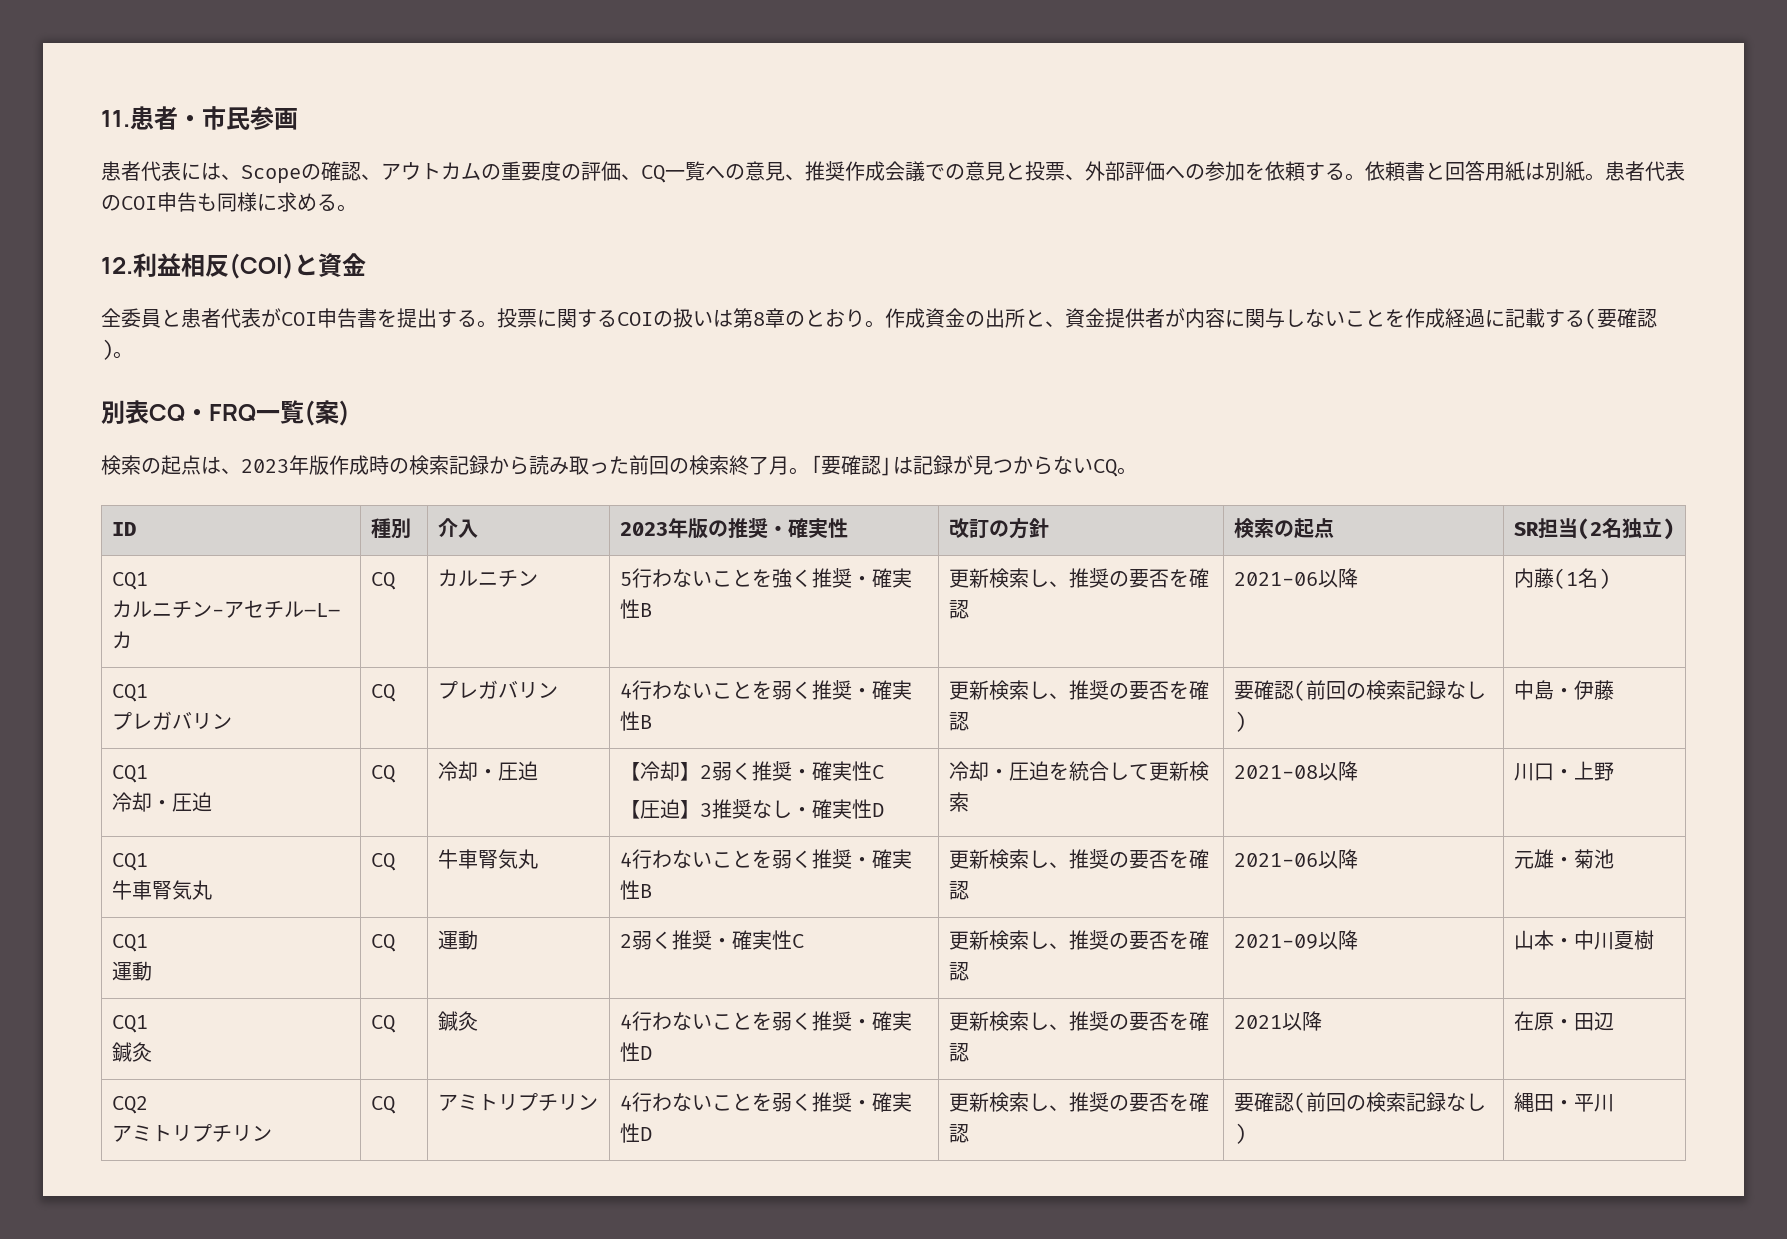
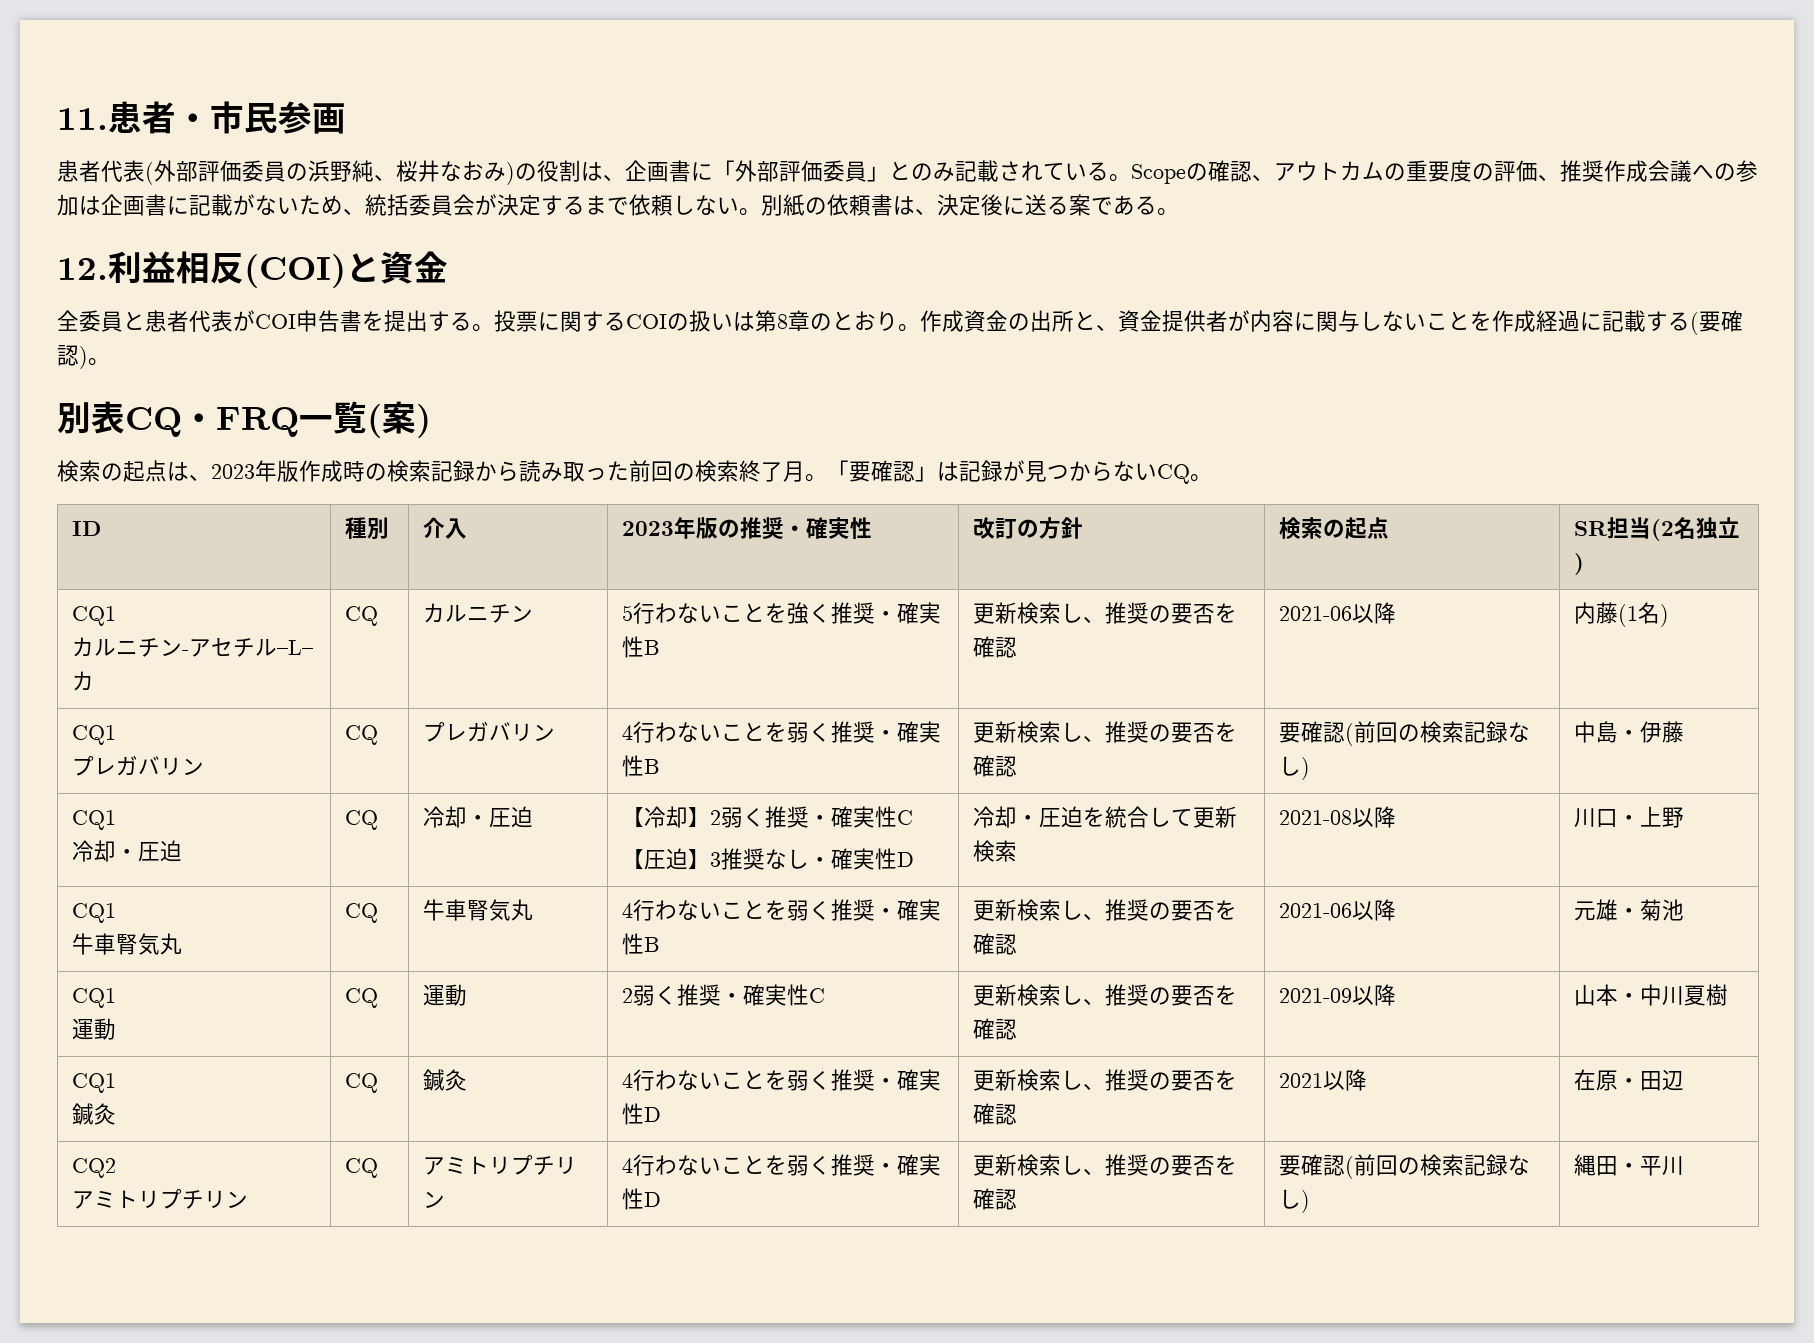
- 患者代表には、Scopeの確認、アウトカムの重要度の評価、CQ一覧への意見、推奨作成会議での意見と投票、外部評価への参加を依頼する。依頼書と回答用紙は別紙。患者代表のCOI申告も同様に求める。
+ 患者代表(外部評価委員の浜野純、桜井なおみ)の役割は、企画書に「外部評価委員」とのみ記載されている。Scopeの確認、アウトカムの重要度の評価、推奨作成会議への参加は企画書に記載がないため、統括委員会が決定するまで依頼しない。別紙の依頼書は、決定後に送る案である。

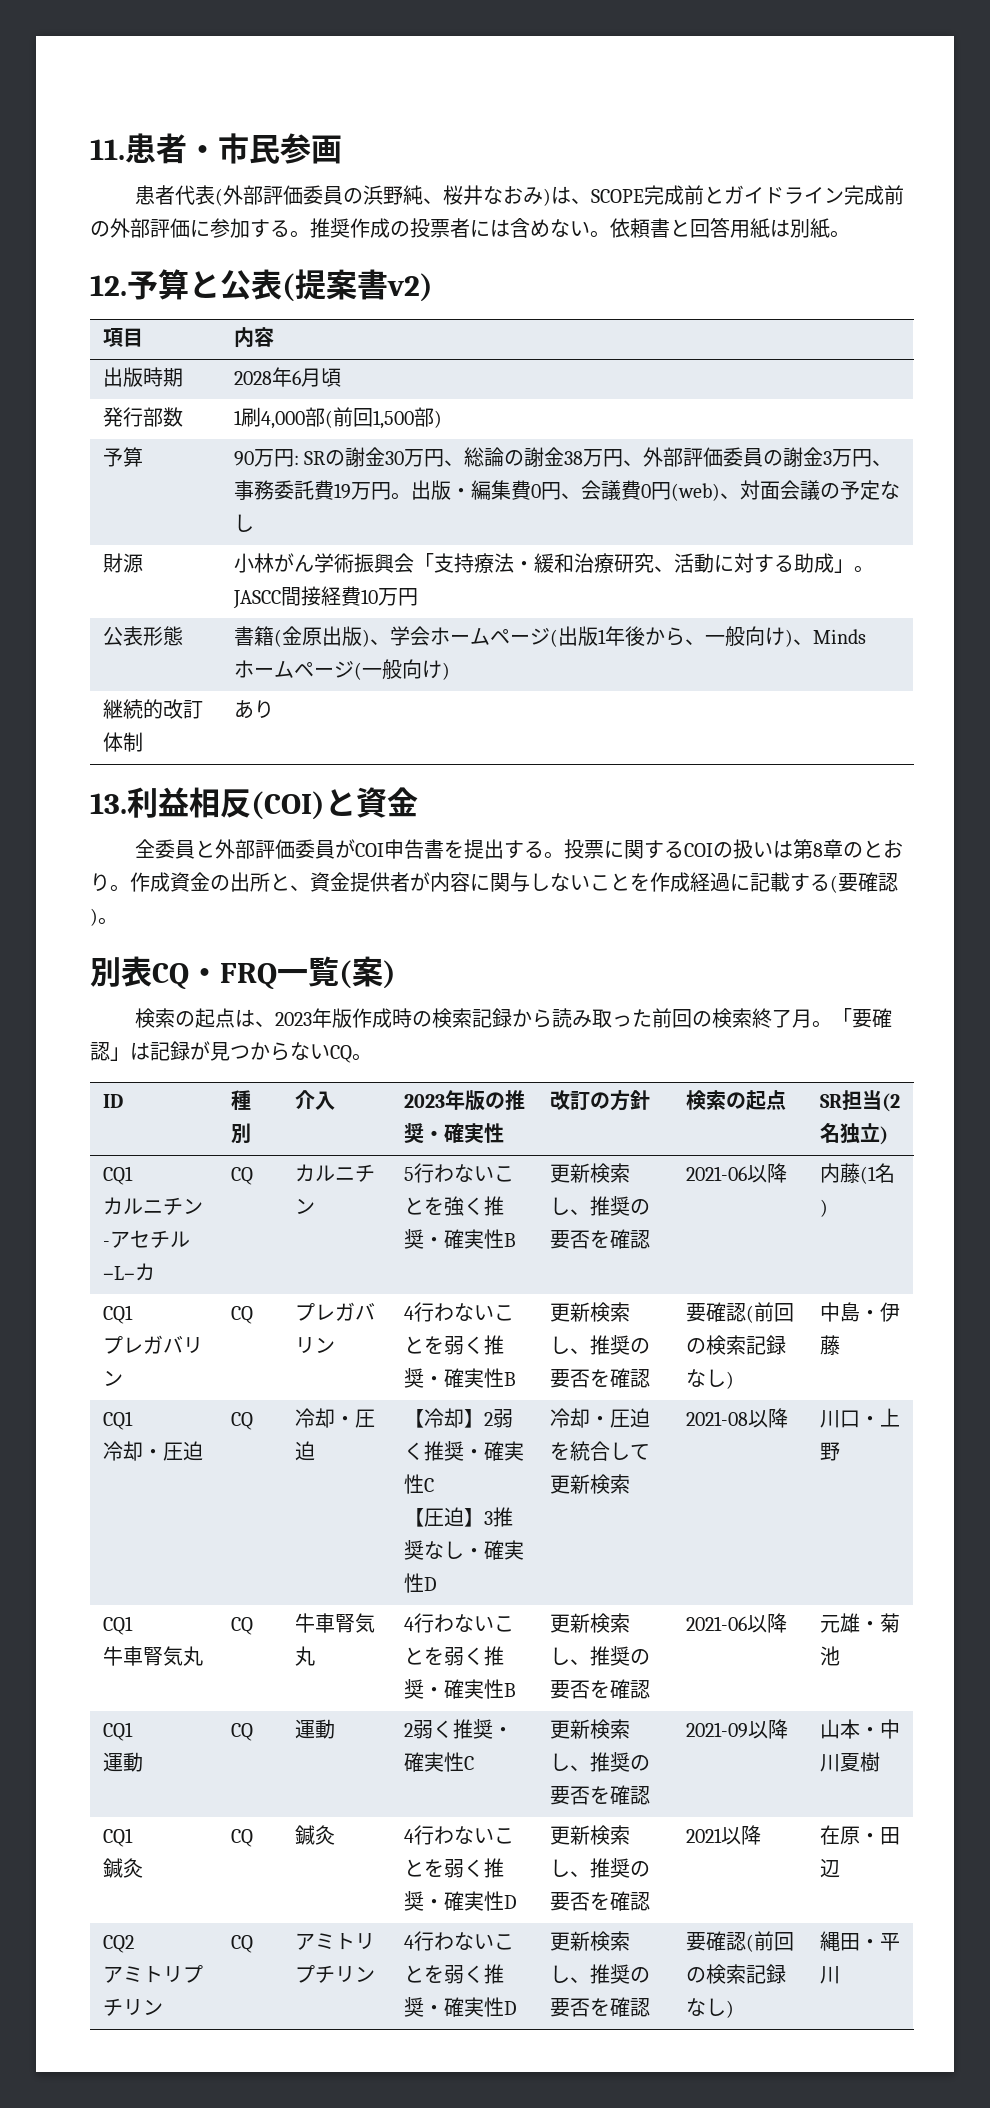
- 患者代表(外部評価委員の浜野純、桜井なおみ)の役割は、企画書に「外部評価委員」とのみ記載されている。Scopeの確認、アウトカムの重要度の評価、推奨作成会議への参加は企画書に記載がないため、統括委員会が決定するまで依頼しない。別紙の依頼書は、決定後に送る案である。
- 12.利益相反(COI)と資金
+ 患者代表(外部評価委員の浜野純、桜井なおみ)は、SCOPE完成前とガイドライン完成前の外部評価に参加する。推奨作成の投票者には含めない。依頼書と回答用紙は別紙。
+ 12.予算と公表(提案書v2)
+ 項目 | 内容
+ 出版時期 | 2028年6月頃
+ 発行部数 | 1刷4,000部(前回1,500部)
+ 予算 | 90万円: SRの謝金30万円、総論の謝金38万円、外部評価委員の謝金3万円、事務委託費19万円。出版・編集費0円、会議費0円(web)、対面会議の予定なし
+ 財源 | 小林がん学術振興会「支持療法・緩和治療研究、活動に対する助成」。JASCC間接経費10万円
+ 公表形態 | 書籍(金原出版)、学会ホームページ(出版1年後から、一般向け)、Mindsホームページ(一般向け)
+ 継続的改訂体制 | あり
+ 13.利益相反(COI)と資金
- 全委員と患者代表がCOI申告書を提出する。
+ 全委員と外部評価委員がCOI申告書を提出する。

